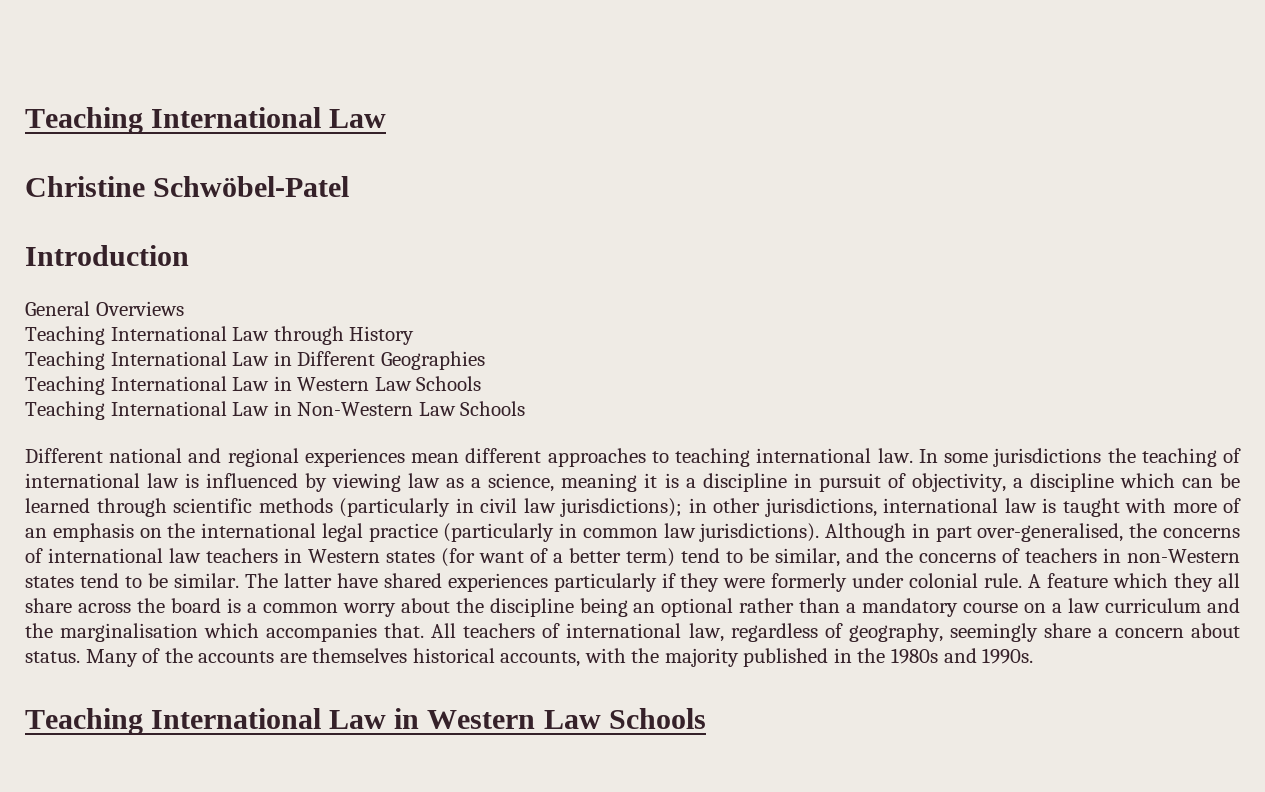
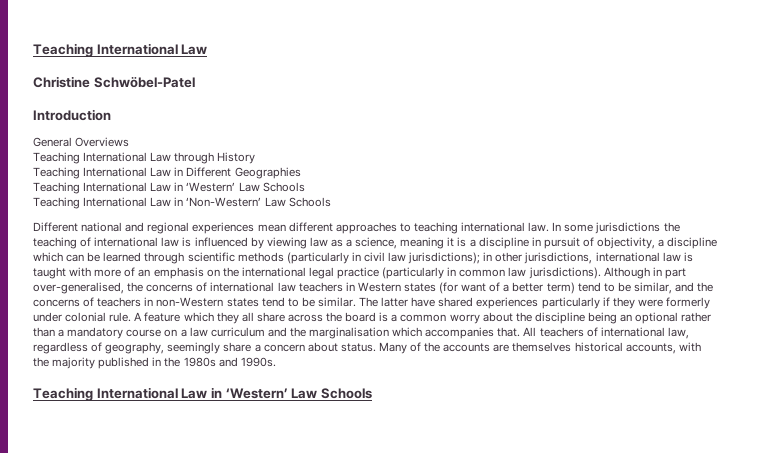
  Teaching International Law in Different Geographies
- Teaching International Law in Western Law Schools
+ Teaching International Law in ‘Western’ Law Schools
- Teaching International Law in Non-Western Law Schools
+ Teaching International Law in ‘Non-Western’ Law Schools
  Many of the accounts are themselves historical accounts, with the majority published in the 1980s and 1990s.
- Teaching International Law in Western Law Schools
+ Teaching International Law in ‘Western’ Law Schools

